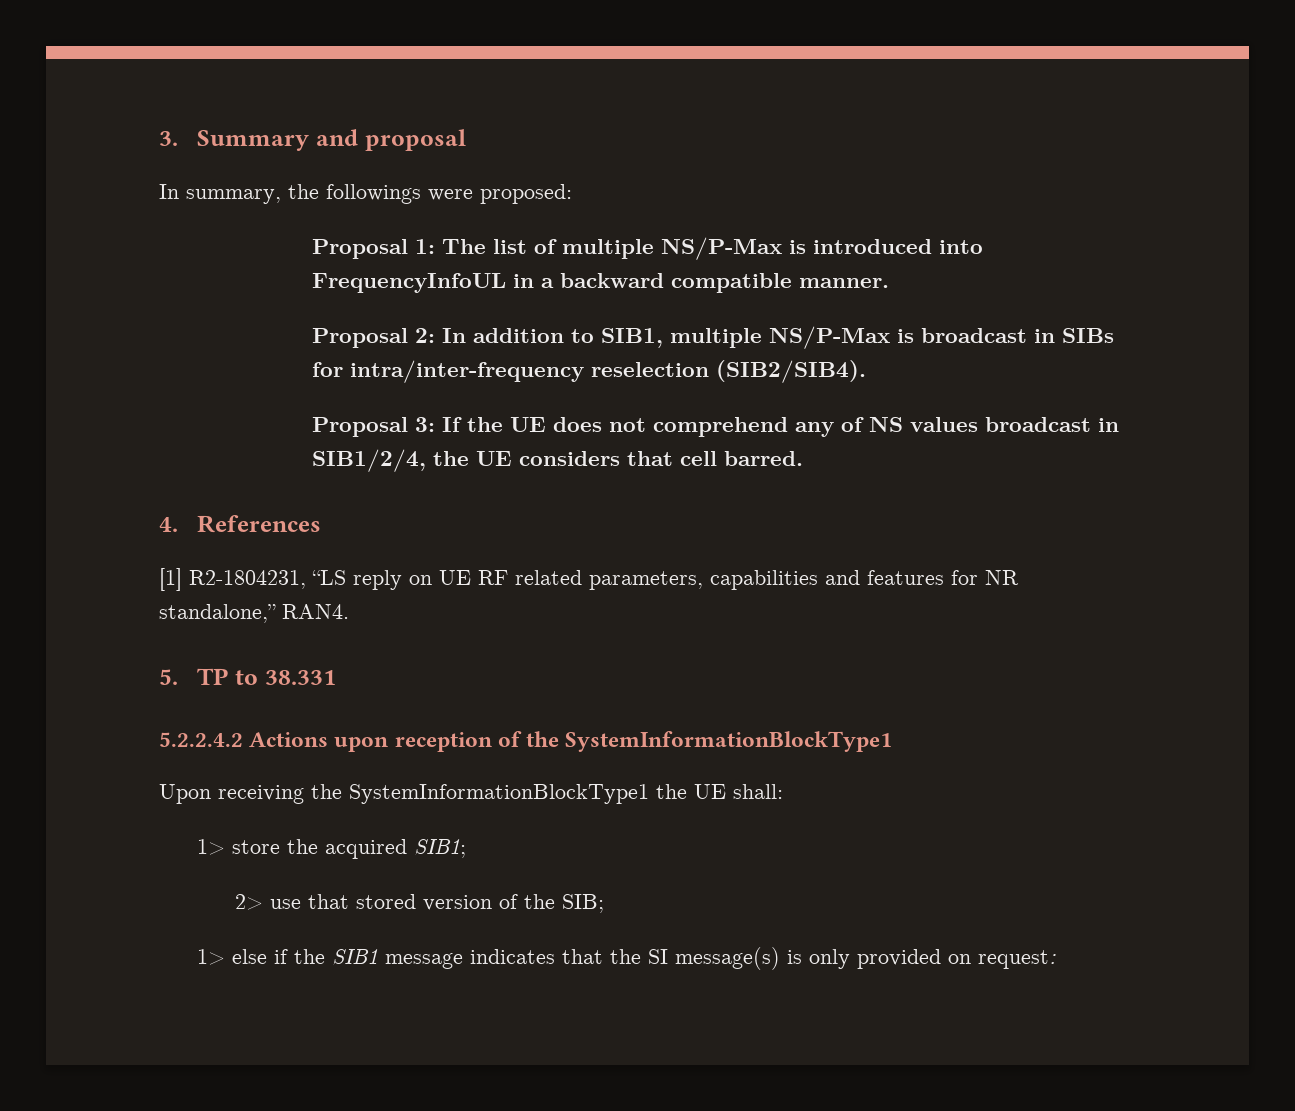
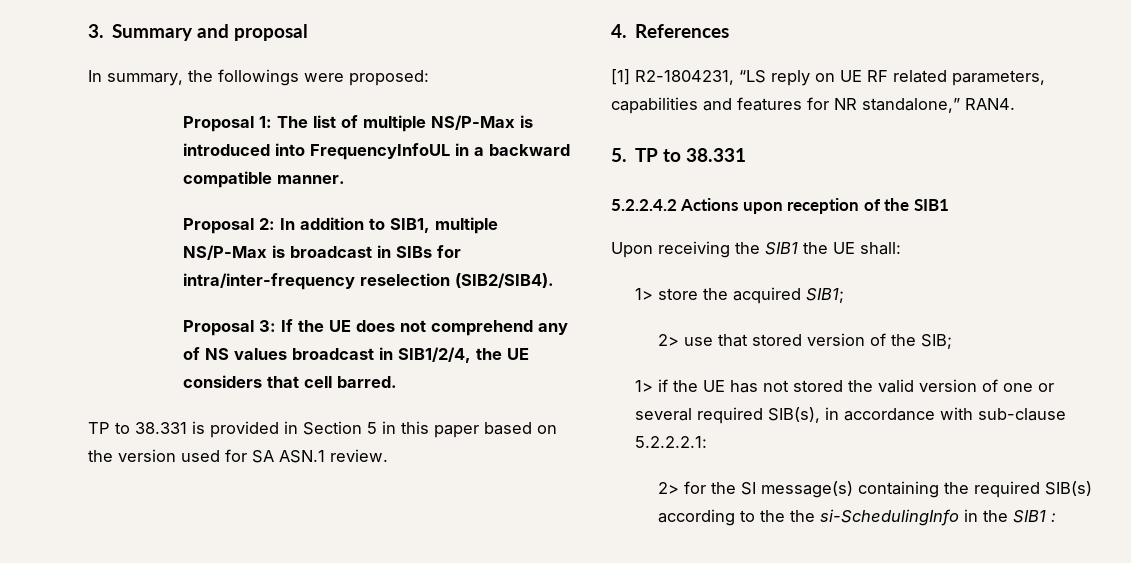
+ TP to 38.331 is provided in Section 5 in this paper based on the version used for SA ASN.1 review.
- 5.2.2.4.2 Actions upon reception of the SystemInformationBlockType1
+ 5.2.2.4.2 Actions upon reception of the SIB1
- Upon receiving the SystemInformationBlockType1 the UE shall:
+ Upon receiving the SIB1 the UE shall:
- 1> else if the SIB1 message indicates that the SI message(s) is only provided on request:
+ 1> if the UE has not stored the valid version of one or several required SIB(s), in accordance with sub-clause 5.2.2.2.1:
+ 2> for the SI message(s) containing the required SIB(s) according to the the si-SchedulingInfo in the SIB1 :

